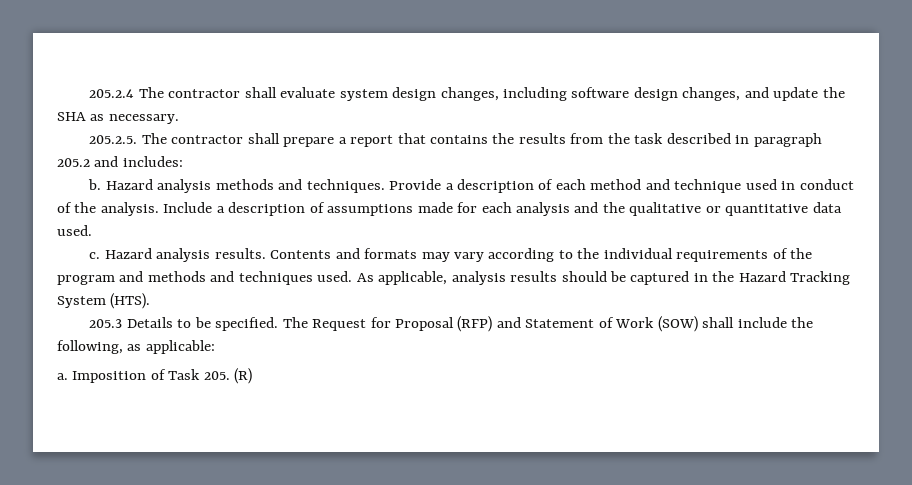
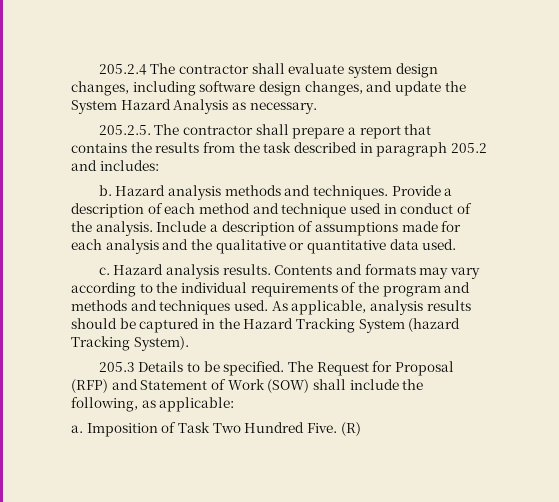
- 205.2.4 The contractor shall evaluate system design changes, including software design changes, and update the SHA as necessary.
+ 205.2.4 The contractor shall evaluate system design changes, including software design changes, and update the System Hazard Analysis as necessary.
- As applicable, analysis results should be captured in the Hazard Tracking System (HTS).
+ As applicable, analysis results should be captured in the Hazard Tracking System (hazard Tracking System).
- Imposition of Task 205. (R)
+ Imposition of Task Two Hundred Five. (R)

